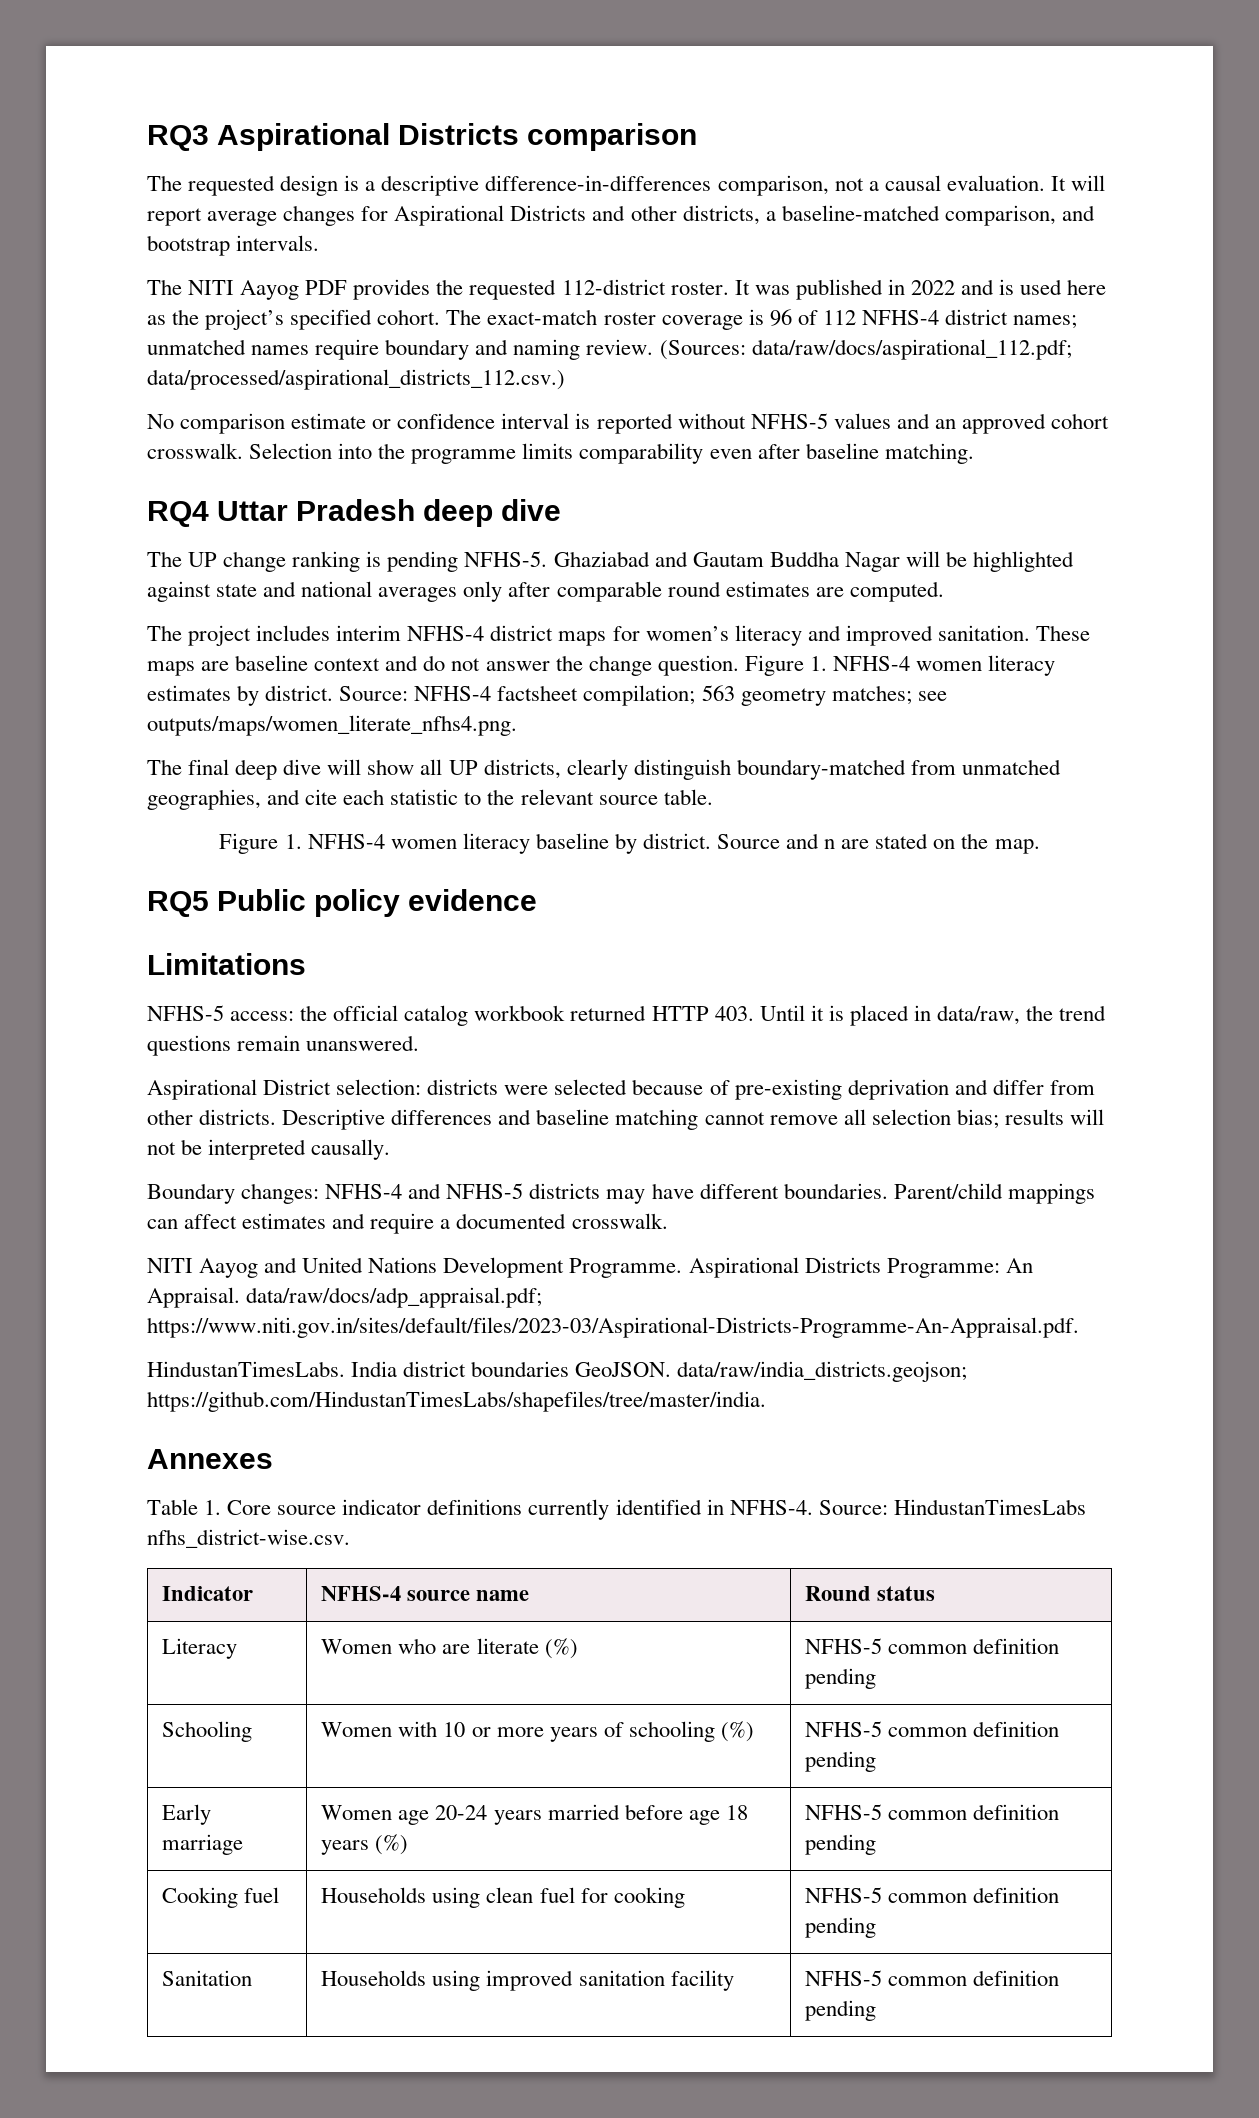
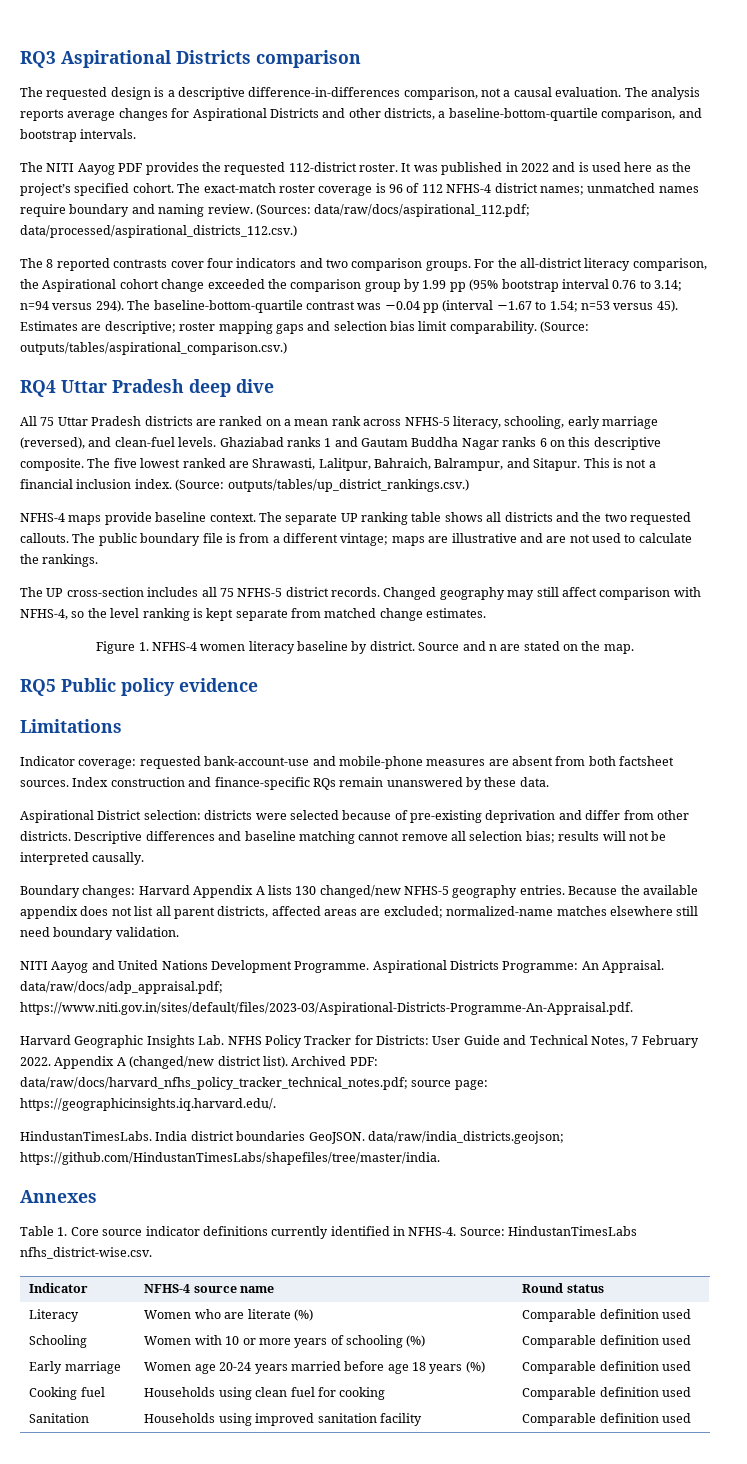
- It will report average changes for Aspirational Districts and other districts, a baseline-matched comparison, and bootstrap intervals.
+ The analysis reports average changes for Aspirational Districts and other districts, a baseline-bottom-quartile comparison, and bootstrap intervals.
- No comparison estimate or confidence interval is reported without NFHS-5 values and an approved cohort crosswalk. Selection into the programme limits comparability even after baseline matching.
+ The 8 reported contrasts cover four indicators and two comparison groups. For the all-district literacy comparison, the Aspirational cohort change exceeded the comparison group by 1.99 pp (95% bootstrap interval 0.76 to 3.14; n=94 versus 294). The baseline-bottom-quartile contrast was −0.04 pp (interval −1.67 to 1.54; n=53 versus 45). Estimates are descriptive; roster mapping gaps and selection bias limit comparability. (Source: outputs/tables/aspirational_comparison.csv.)
- The UP change ranking is pending NFHS-5. Ghaziabad and Gautam Buddha Nagar will be highlighted against state and national averages only after comparable round estimates are computed.
- The project includes interim NFHS-4 district maps for women’s literacy and improved sanitation. These maps are baseline context and do not answer the change question. Figure 1. NFHS-4 women literacy estimates by district. Source: NFHS-4 factsheet compilation; 563 geometry matches; see outputs/maps/women_literate_nfhs4.png.
- The final deep dive will show all UP districts, clearly distinguish boundary-matched from unmatched geographies, and cite each statistic to the relevant source table.
+ All 75 Uttar Pradesh districts are ranked on a mean rank across NFHS-5 literacy, schooling, early marriage (reversed), and clean-fuel levels. Ghaziabad ranks 1 and Gautam Buddha Nagar ranks 6 on this descriptive composite. The five lowest ranked are Shrawasti, Lalitpur, Bahraich, Balrampur, and Sitapur. This is not a financial inclusion index. (Source: outputs/tables/up_district_rankings.csv.)
+ NFHS-4 maps provide baseline context. The separate UP ranking table shows all districts and the two requested callouts. The public boundary file is from a different vintage; maps are illustrative and are not used to calculate the rankings.
+ The UP cross-section includes all 75 NFHS-5 district records. Changed geography may still affect comparison with NFHS-4, so the level ranking is kept separate from matched change estimates.
- NFHS-5 access: the official catalog workbook returned HTTP 403. Until it is placed in data/raw, the trend questions remain unanswered.
+ Indicator coverage: requested bank-account-use and mobile-phone measures are absent from both factsheet sources. Index construction and finance-specific RQs remain unanswered by these data.
- Boundary changes: NFHS-4 and NFHS-5 districts may have different boundaries. Parent/child mappings can affect estimates and require a documented crosswalk.
+ Boundary changes: Harvard Appendix A lists 130 changed/new NFHS-5 geography entries. Because the available appendix does not list all parent districts, affected areas are excluded; normalized-name matches elsewhere still need boundary validation.
+ Harvard Geographic Insights Lab. NFHS Policy Tracker for Districts: User Guide and Technical Notes, 7 February 2022. Appendix A (changed/new district list). Archived PDF: data/raw/docs/harvard_nfhs_policy_tracker_technical_notes.pdf; source page: https://geographicinsights.iq.harvard.edu/.
- Literacy | Women who are literate (%) | NFHS-5 common definition pending
+ Literacy | Women who are literate (%) | Comparable definition used
- Schooling | Women with 10 or more years of schooling (%) | NFHS-5 common definition pending
+ Schooling | Women with 10 or more years of schooling (%) | Comparable definition used
- Early marriage | Women age 20-24 years married before age 18 years (%) | NFHS-5 common definition pending
+ Early marriage | Women age 20-24 years married before age 18 years (%) | Comparable definition used
- Cooking fuel | Households using clean fuel for cooking | NFHS-5 common definition pending
+ Cooking fuel | Households using clean fuel for cooking | Comparable definition used
- Sanitation | Households using improved sanitation facility | NFHS-5 common definition pending
+ Sanitation | Households using improved sanitation facility | Comparable definition used

